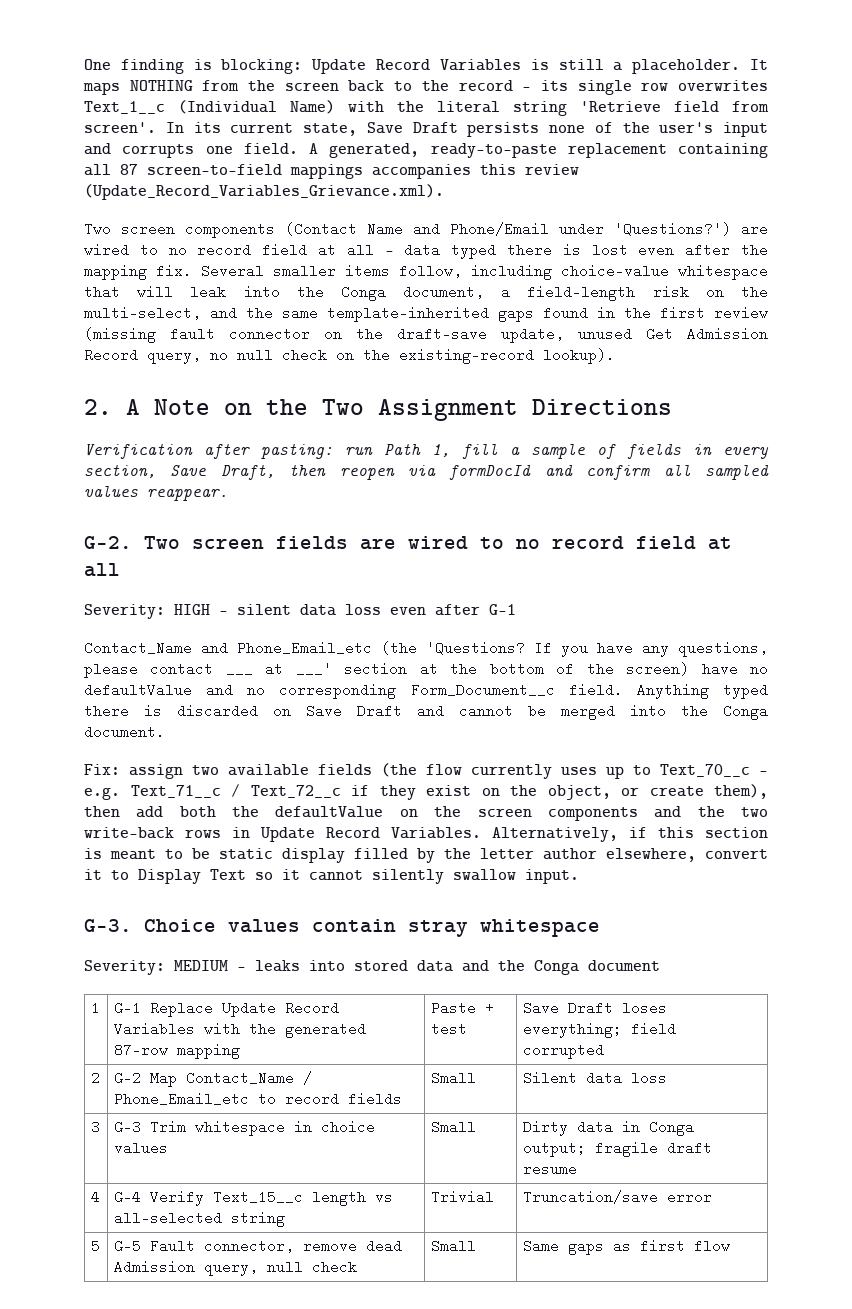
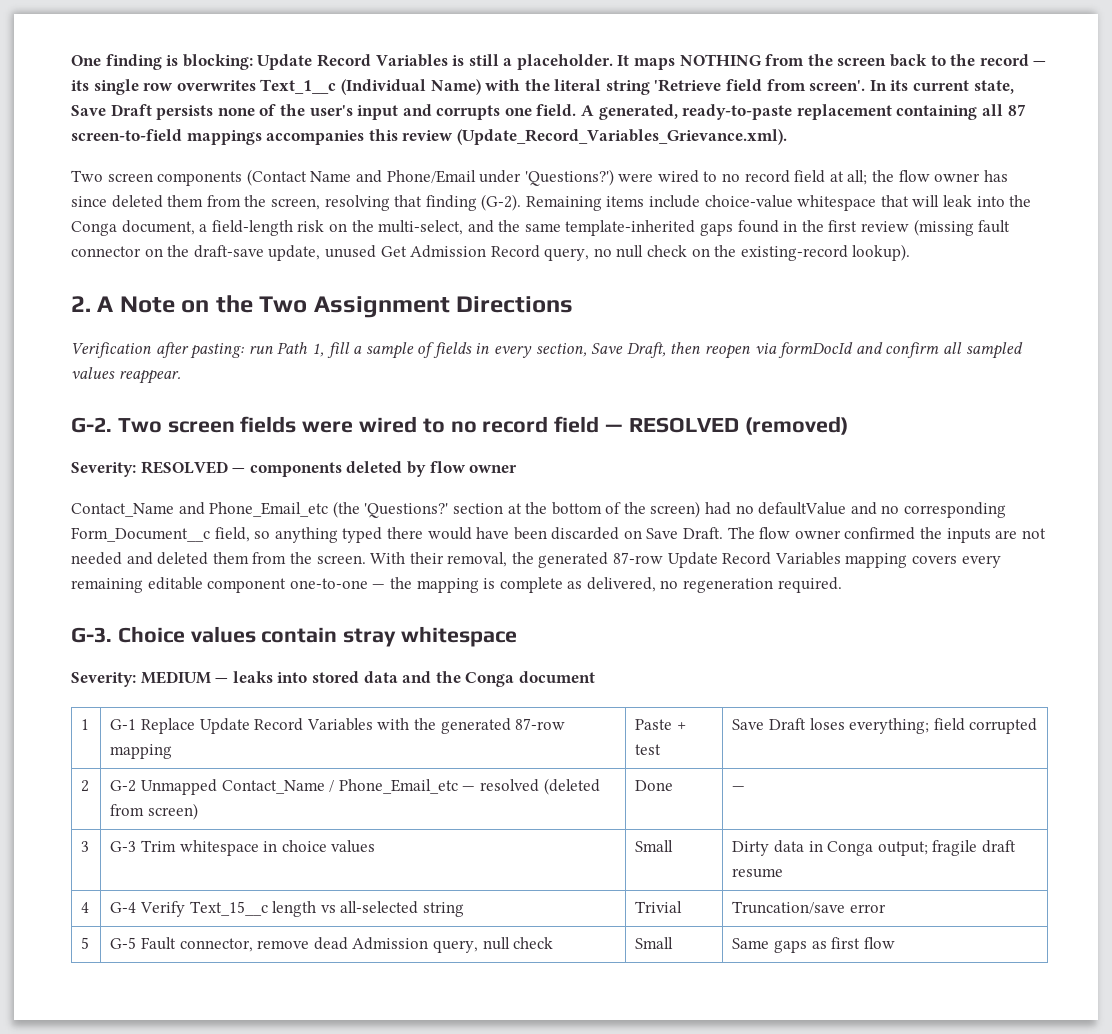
- Two screen components (Contact Name and Phone/Email under 'Questions?') are wired to no record field at all — data typed there is lost even after the mapping fix. Several smaller items follow, including choice-value whitespace that will leak into the Conga document, a field-length risk on the multi-select, and the same template-inherited gaps found in the first review (missing fault connector on the draft-save update, unused Get Admission Record query, no null check on the existing-record lookup).
+ Two screen components (Contact Name and Phone/Email under 'Questions?') were wired to no record field at all; the flow owner has since deleted them from the screen, resolving that finding (G-2). Remaining items include choice-value whitespace that will leak into the Conga document, a field-length risk on the multi-select, and the same template-inherited gaps found in the first review (missing fault connector on the draft-save update, unused Get Admission Record query, no null check on the existing-record lookup).
- G-2. Two screen fields are wired to no record field at all
- Severity: HIGH — silent data loss even after G-1
- Contact_Name and Phone_Email_etc (the 'Questions? If you have any questions, please contact ___ at ___' section at the bottom of the screen) have no defaultValue and no corresponding Form_Document__c field. Anything typed there is discarded on Save Draft and cannot be merged into the Conga document.
- Fix: assign two available fields (the flow currently uses up to Text_70__c — e.g. Text_71__c / Text_72__c if they exist on the object, or create them), then add both the defaultValue on the screen components and the two write-back rows in Update Record Variables. Alternatively, if this section is meant to be static display filled by the letter author elsewhere, convert it to Display Text so it cannot silently swallow input.
+ G-2. Two screen fields were wired to no record field — RESOLVED (removed)
+ Severity: RESOLVED — components deleted by flow owner
+ Contact_Name and Phone_Email_etc (the 'Questions?' section at the bottom of the screen) had no defaultValue and no corresponding Form_Document__c field, so anything typed there would have been discarded on Save Draft. The flow owner confirmed the inputs are not needed and deleted them from the screen. With their removal, the generated 87-row Update Record Variables mapping covers every remaining editable component one-to-one — the mapping is complete as delivered, no regeneration required.
- 2 | G-2 Map Contact_Name / Phone_Email_etc to record fields | Small | Silent data loss
+ 2 | G-2 Unmapped Contact_Name / Phone_Email_etc — resolved (deleted from screen) | Done | —

